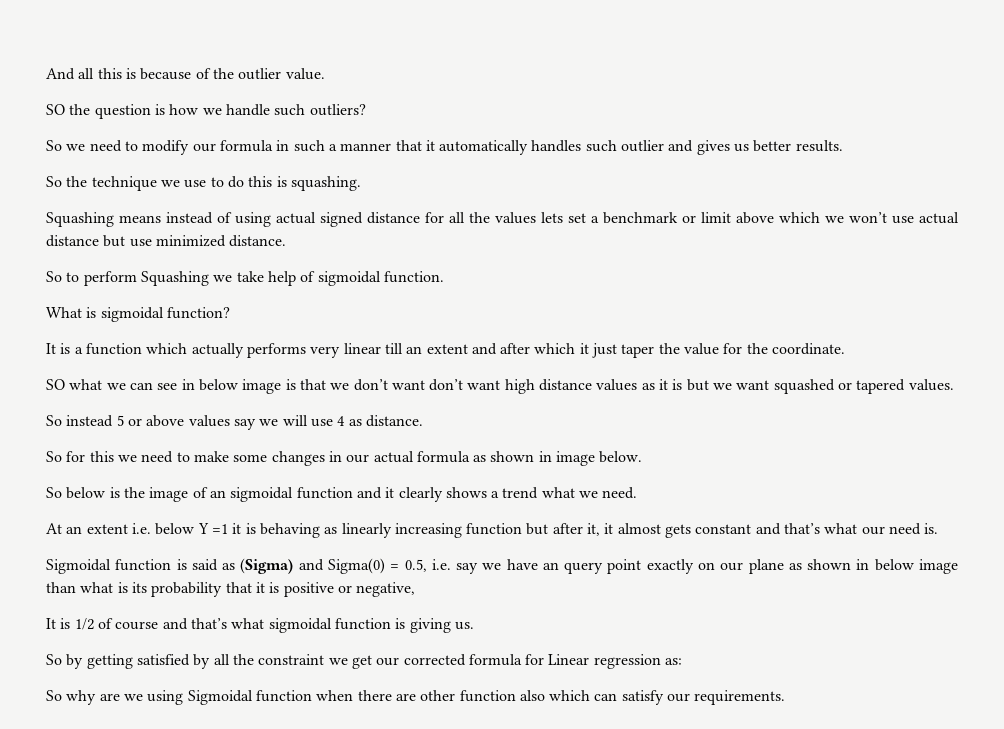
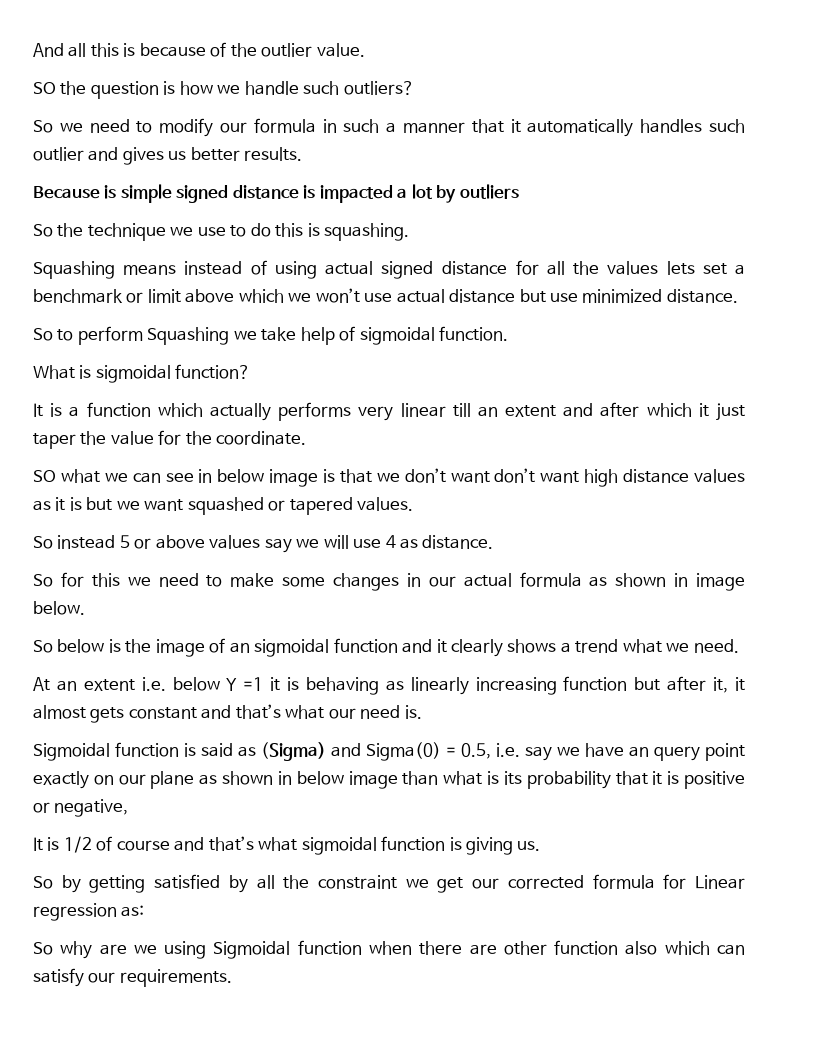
+ Because is simple signed distance is impacted a lot by outliers

